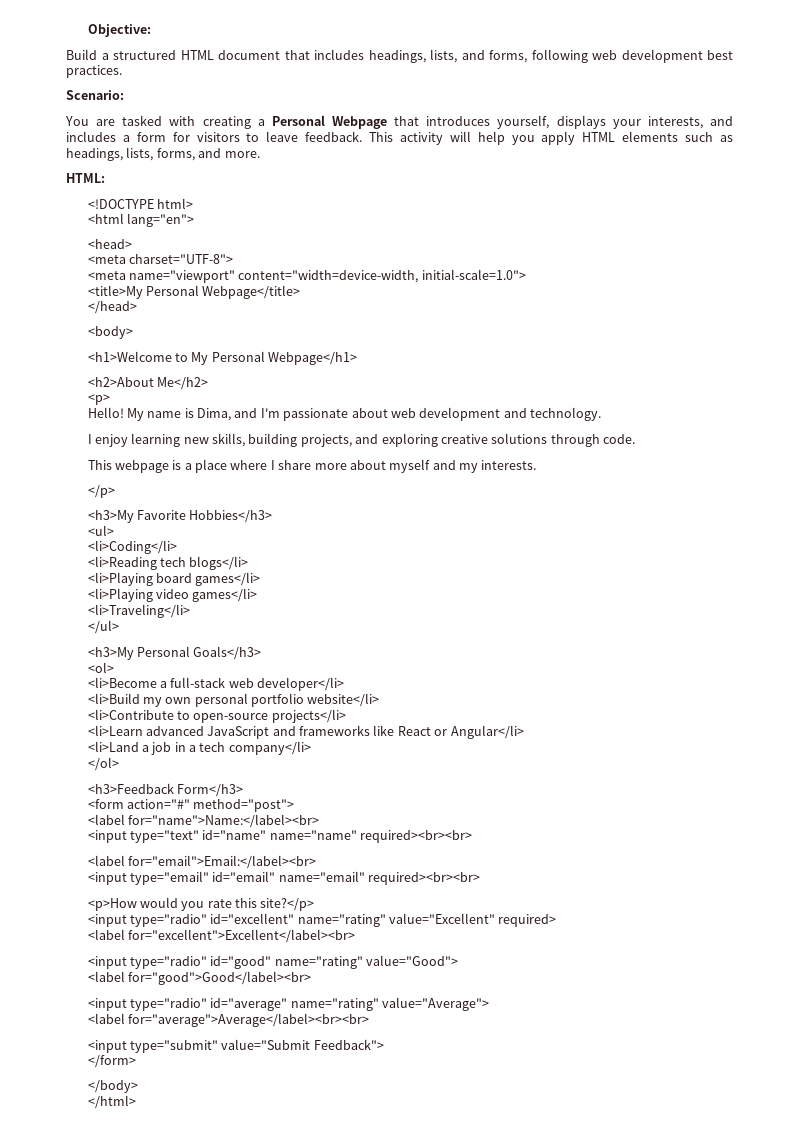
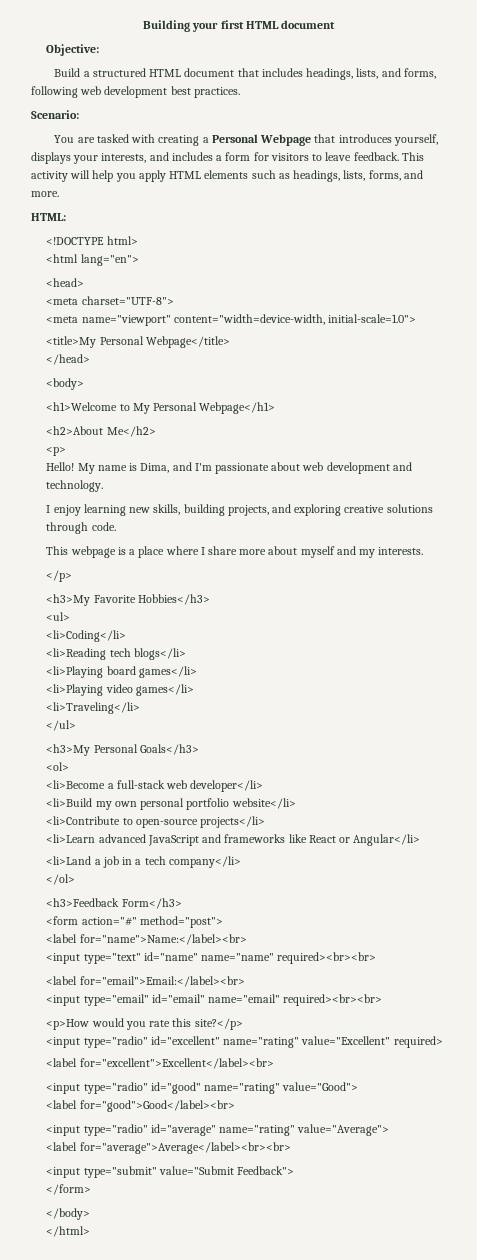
+ Building your first HTML document

